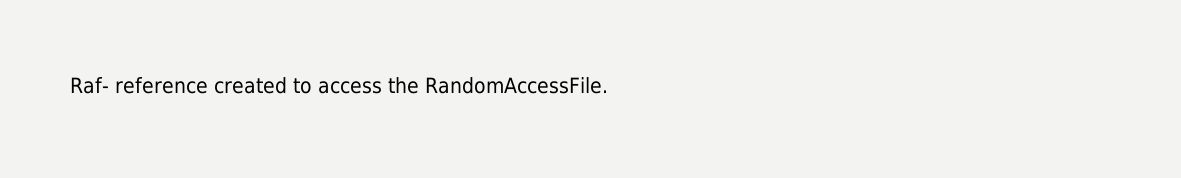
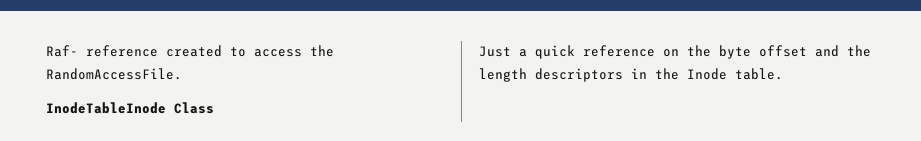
+ InodeTableInode Class
+ Just a quick reference on the byte offset and the length descriptors in the Inode table.

